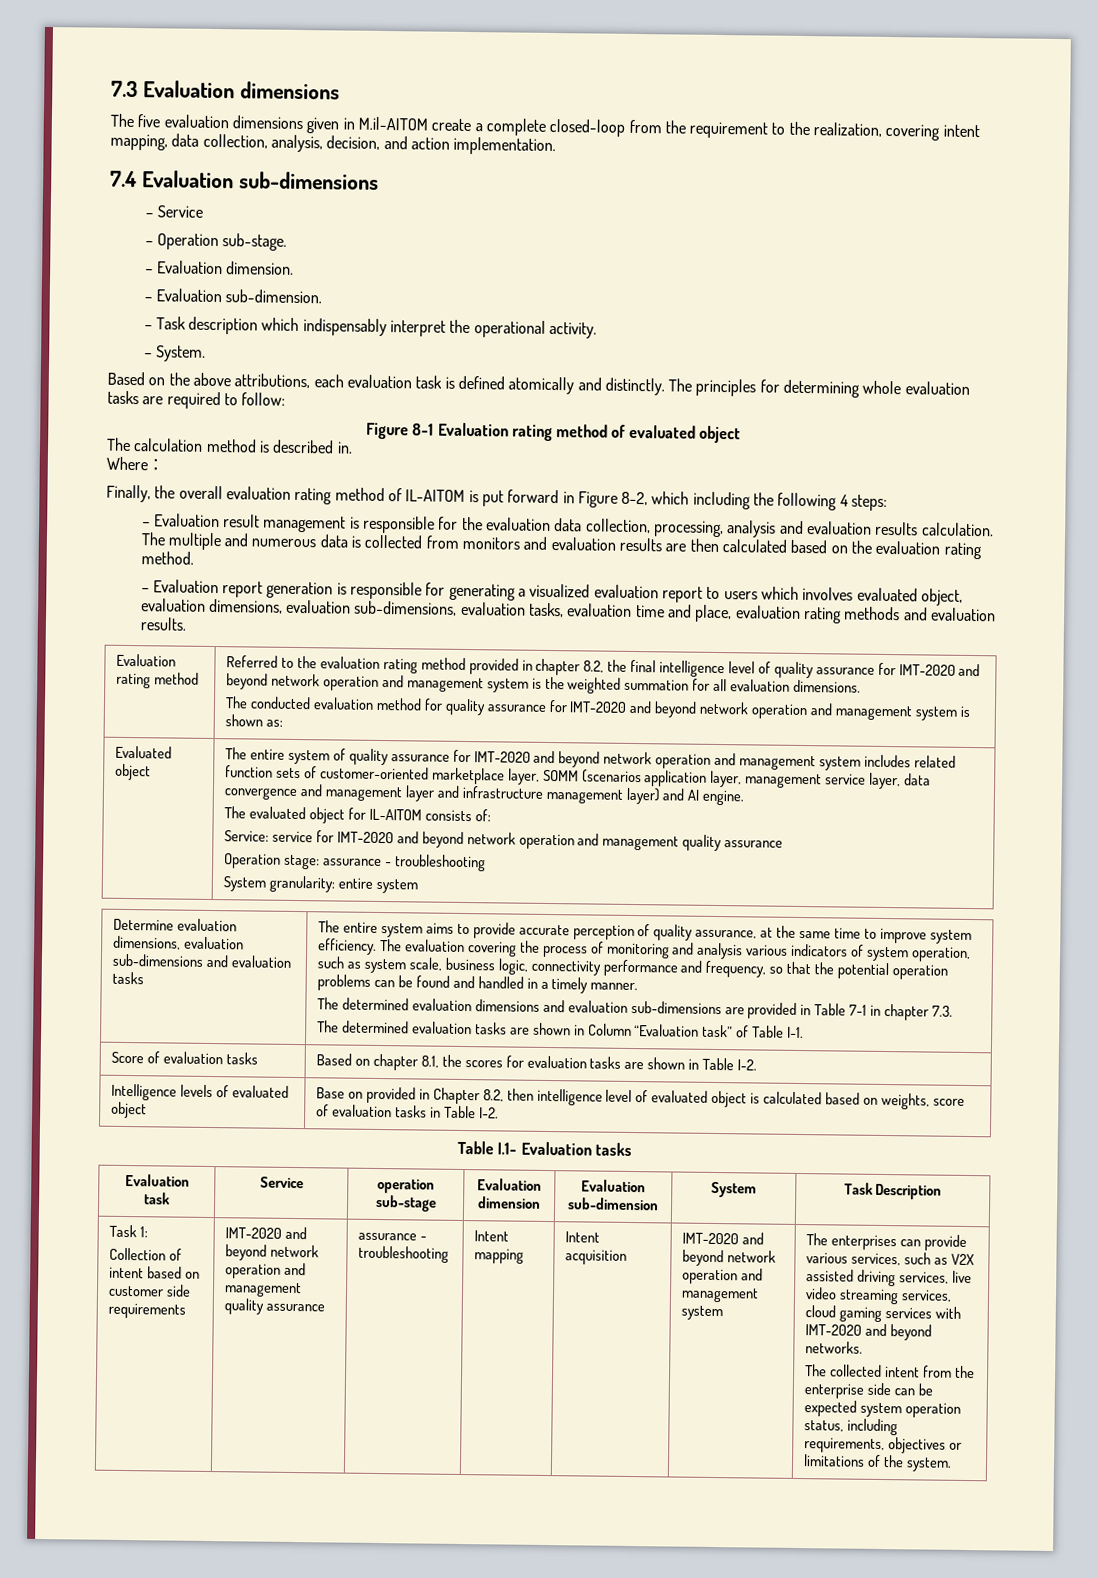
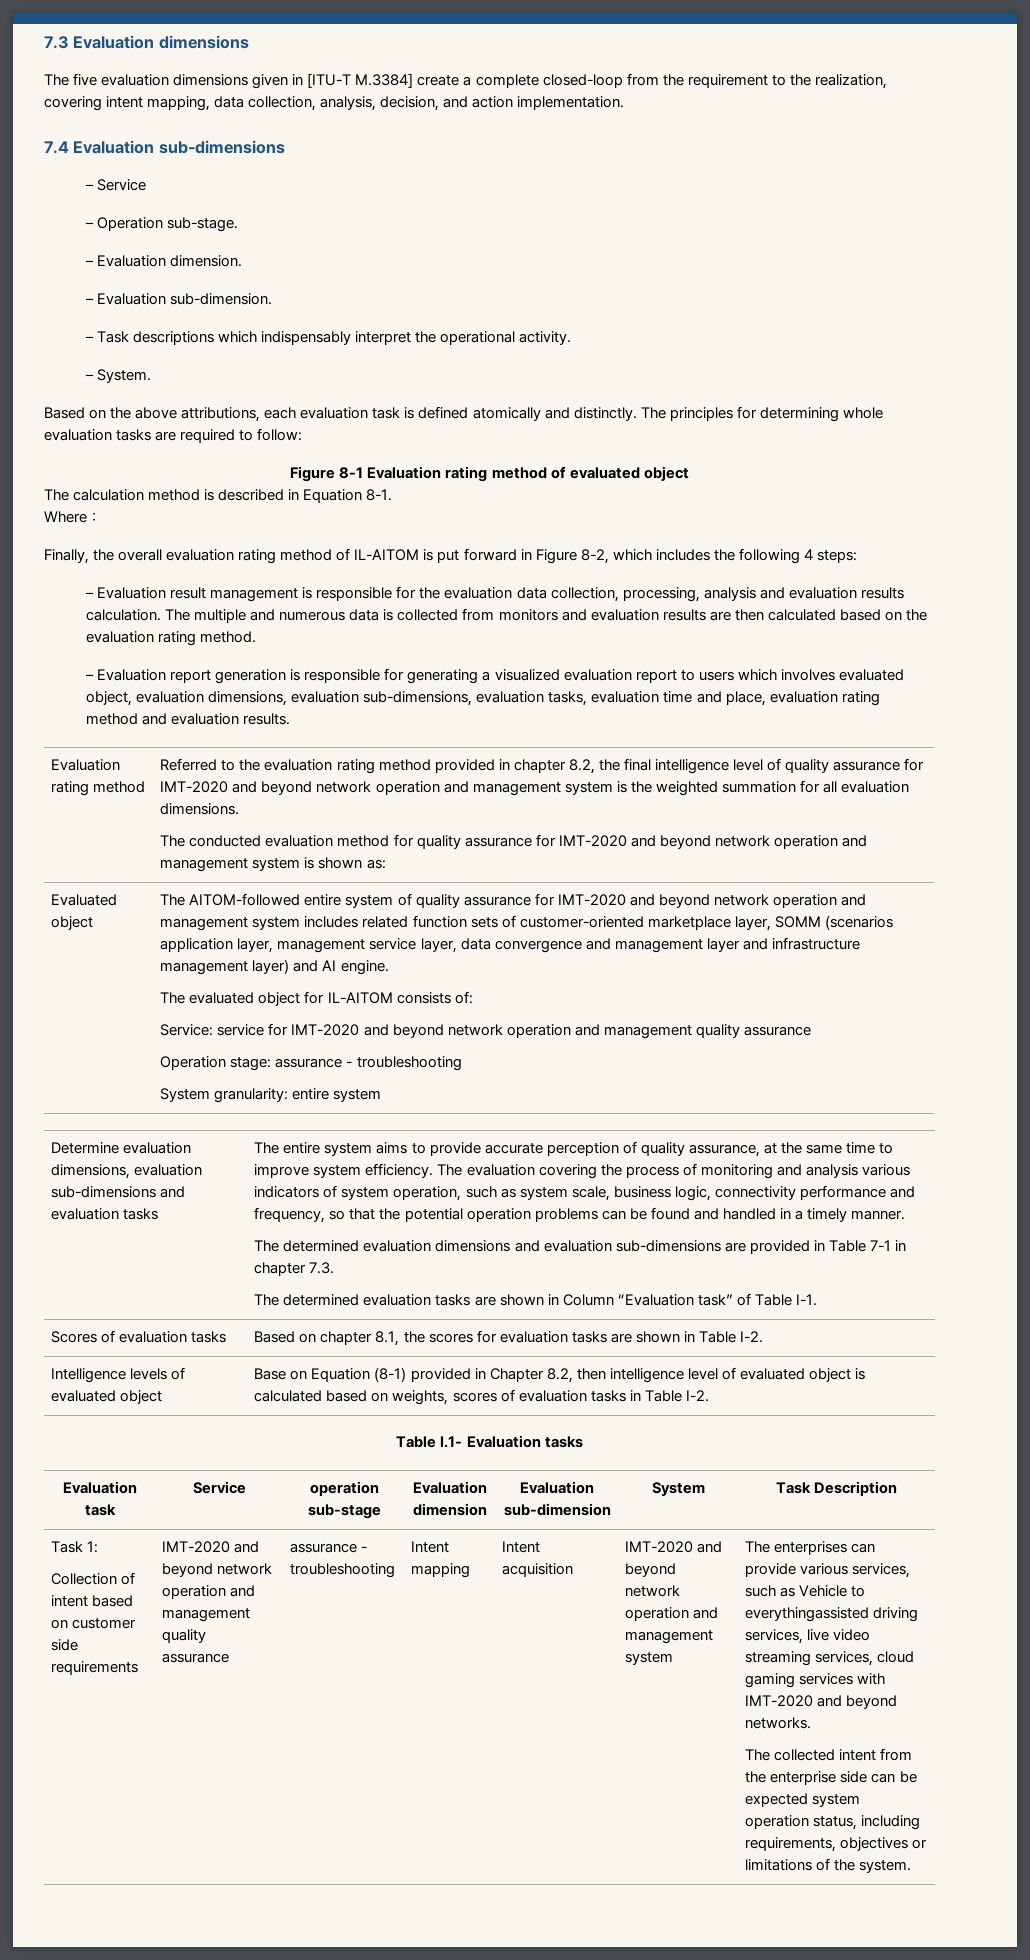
- The five evaluation dimensions given in M.il-AITOM create a complete closed-loop from the requirement to the realization, covering intent mapping, data collection, analysis, decision, and action implementation.
+ The five evaluation dimensions given in [ITU-T M.3384] create a complete closed-loop from the requirement to the realization, covering intent mapping, data collection, analysis, decision, and action implementation.
- – Task description which indispensably interpret the operational activity.
+ – Task descriptions which indispensably interpret the operational activity.
- The calculation method is described in.
+ The calculation method is described in Equation 8-1.
- Finally, the overall evaluation rating method of IL-AITOM is put forward in Figure 8-2, which including the following 4 steps:
+ Finally, the overall evaluation rating method of IL-AITOM is put forward in Figure 8-2, which includes the following 4 steps:
- – Evaluation report generation is responsible for generating a visualized evaluation report to users which involves evaluated object, evaluation dimensions, evaluation sub-dimensions, evaluation tasks, evaluation time and place, evaluation rating methods and evaluation results.
+ – Evaluation report generation is responsible for generating a visualized evaluation report to users which involves evaluated object, evaluation dimensions, evaluation sub-dimensions, evaluation tasks, evaluation time and place, evaluation rating method and evaluation results.
- The entire system of quality assurance for IMT-2020 and beyond network operation and management system includes related function sets of customer-oriented marketplace layer, SOMM (scenarios application layer, management service layer, data convergence and management layer and infrastructure management layer) and AI engine.
+ The AITOM-followed entire system of quality assurance for IMT-2020 and beyond network operation and management system includes related function sets of customer-oriented marketplace layer, SOMM (scenarios application layer, management service layer, data convergence and management layer and infrastructure management layer) and AI engine.
- Score of evaluation tasks | Based on chapter 8.1, the scores for evaluation tasks are shown in Table I-2.
+ Scores of evaluation tasks | Based on chapter 8.1, the scores for evaluation tasks are shown in Table I-2.
- Intelligence levels of evaluated object | Base on provided in Chapter 8.2, then intelligence level of evaluated object is calculated based on weights, score of evaluation tasks in Table I-2.
+ Intelligence levels of evaluated object | Base on Equation (8-1) provided in Chapter 8.2, then intelligence level of evaluated object is calculated based on weights, scores of evaluation tasks in Table I-2.
- The enterprises can provide various services, such as V2X assisted driving services, live video streaming services, cloud gaming services with IMT-2020 and beyond networks.
+ The enterprises can provide various services, such as Vehicle to everythingassisted driving services, live video streaming services, cloud gaming services with IMT-2020 and beyond networks.

